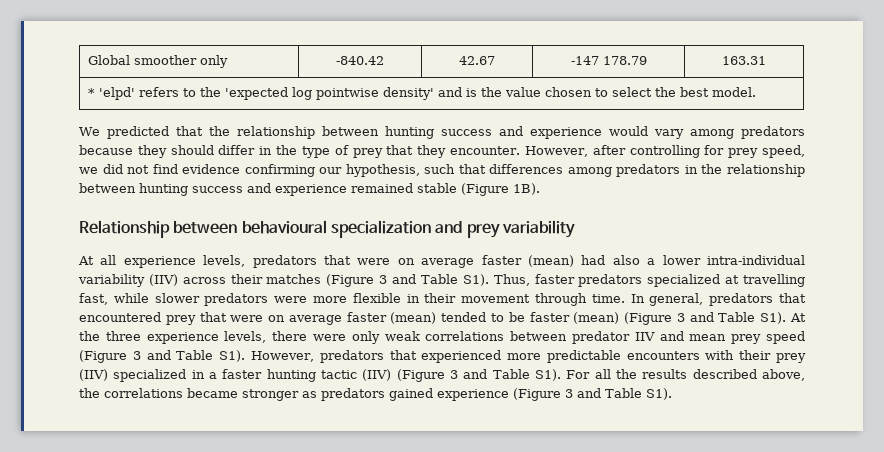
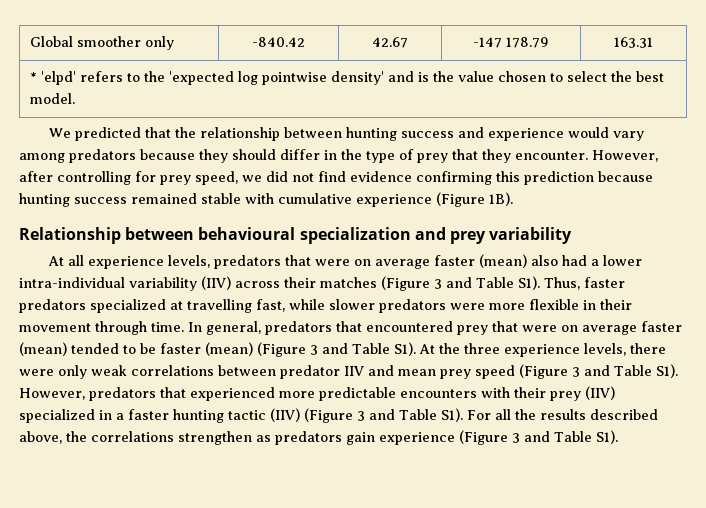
- However, after controlling for prey speed, we did not find evidence confirming our hypothesis, such that differences among predators in the relationship between hunting success and experience remained stable (Figure 1B).
+ However, after controlling for prey speed, we did not find evidence confirming this prediction because hunting success remained stable with cumulative experience (Figure 1B).
- At all experience levels, predators that were on average faster (mean) had also a lower intra-individual variability (IIV) across their matches (Figure 3 and Table S1). Thus, faster predators specialized at travelling fast, while slower predators were more flexible in their movement through time.
+ At all experience levels, predators that were on average faster (mean) also had a lower intra-individual variability (IIV) across their matches (Figure 3 and Table S1). Thus, faster predators specialized at travelling fast, while slower predators were more flexible in their movement through time.
- In general, predators that encountered prey that were on average faster (mean) tended to be faster (mean) (Figure 3 and Table S1). At the three experience levels, there were only weak correlations between predator IIV and mean prey speed (Figure 3 and Table S1). However, predators that experienced more predictable encounters with their prey (IIV) specialized in a faster hunting tactic (IIV) (Figure 3 and Table S1). For all the results described above, the correlations became stronger as predators gained experience (Figure 3 and Table S1).
+ In general, predators that encountered prey that were on average faster (mean) tended to be faster (mean) (Figure 3 and Table S1). At the three experience levels, there were only weak correlations between predator IIV and mean prey speed (Figure 3 and Table S1). However, predators that experienced more predictable encounters with their prey (IIV) specialized in a faster hunting tactic (IIV) (Figure 3 and Table S1). For all the results described above, the correlations strengthen as predators gain experience (Figure 3 and Table S1).

